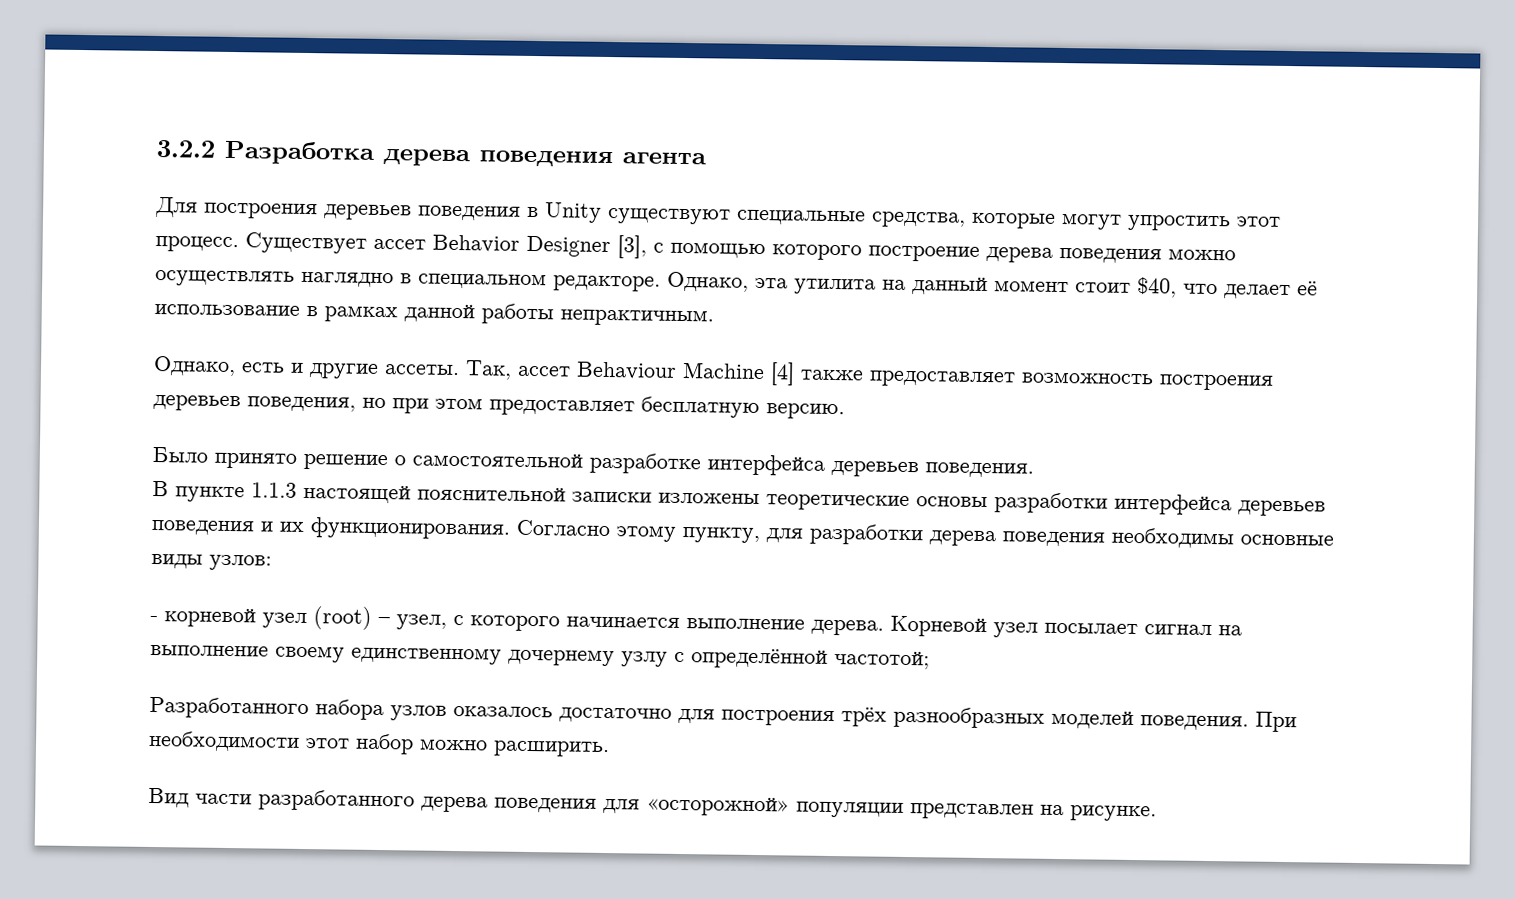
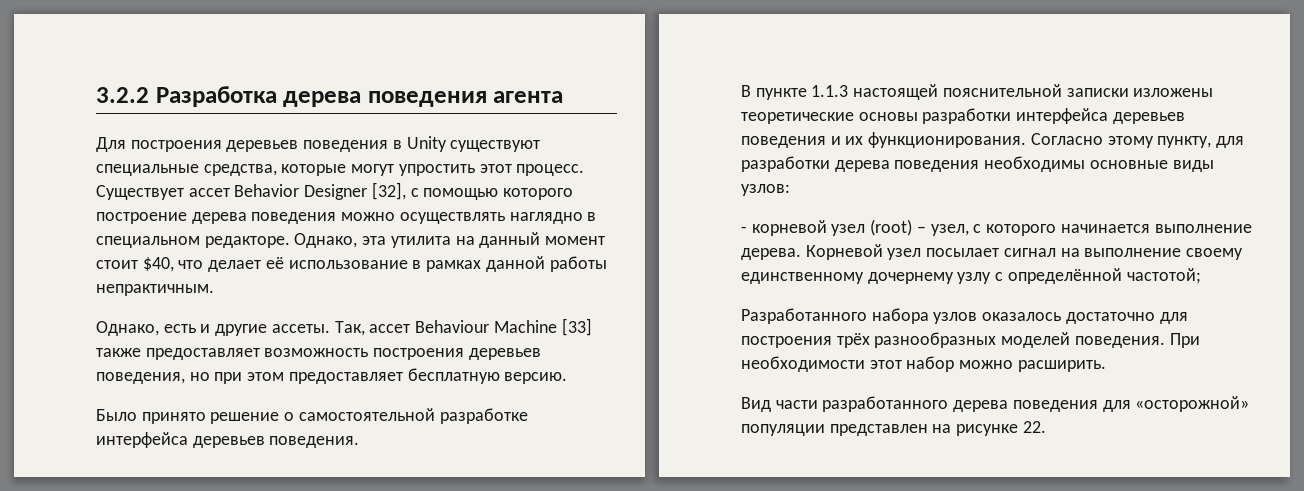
- Существует ассет Behavior Designer [3], с помощью которого построение дерева поведения можно осуществлять наглядно в специальном редакторе.
+ Существует ассет Behavior Designer [32], с помощью которого построение дерева поведения можно осуществлять наглядно в специальном редакторе.
- Так, ассет Behaviour Machine [4] также предоставляет возможность построения деревьев поведения, но при этом предоставляет бесплатную версию.
+ Так, ассет Behaviour Machine [33] также предоставляет возможность построения деревьев поведения, но при этом предоставляет бесплатную версию.
- Вид части разработанного дерева поведения для «осторожной» популяции представлен на рисунке.
+ Вид части разработанного дерева поведения для «осторожной» популяции представлен на рисунке 22.

